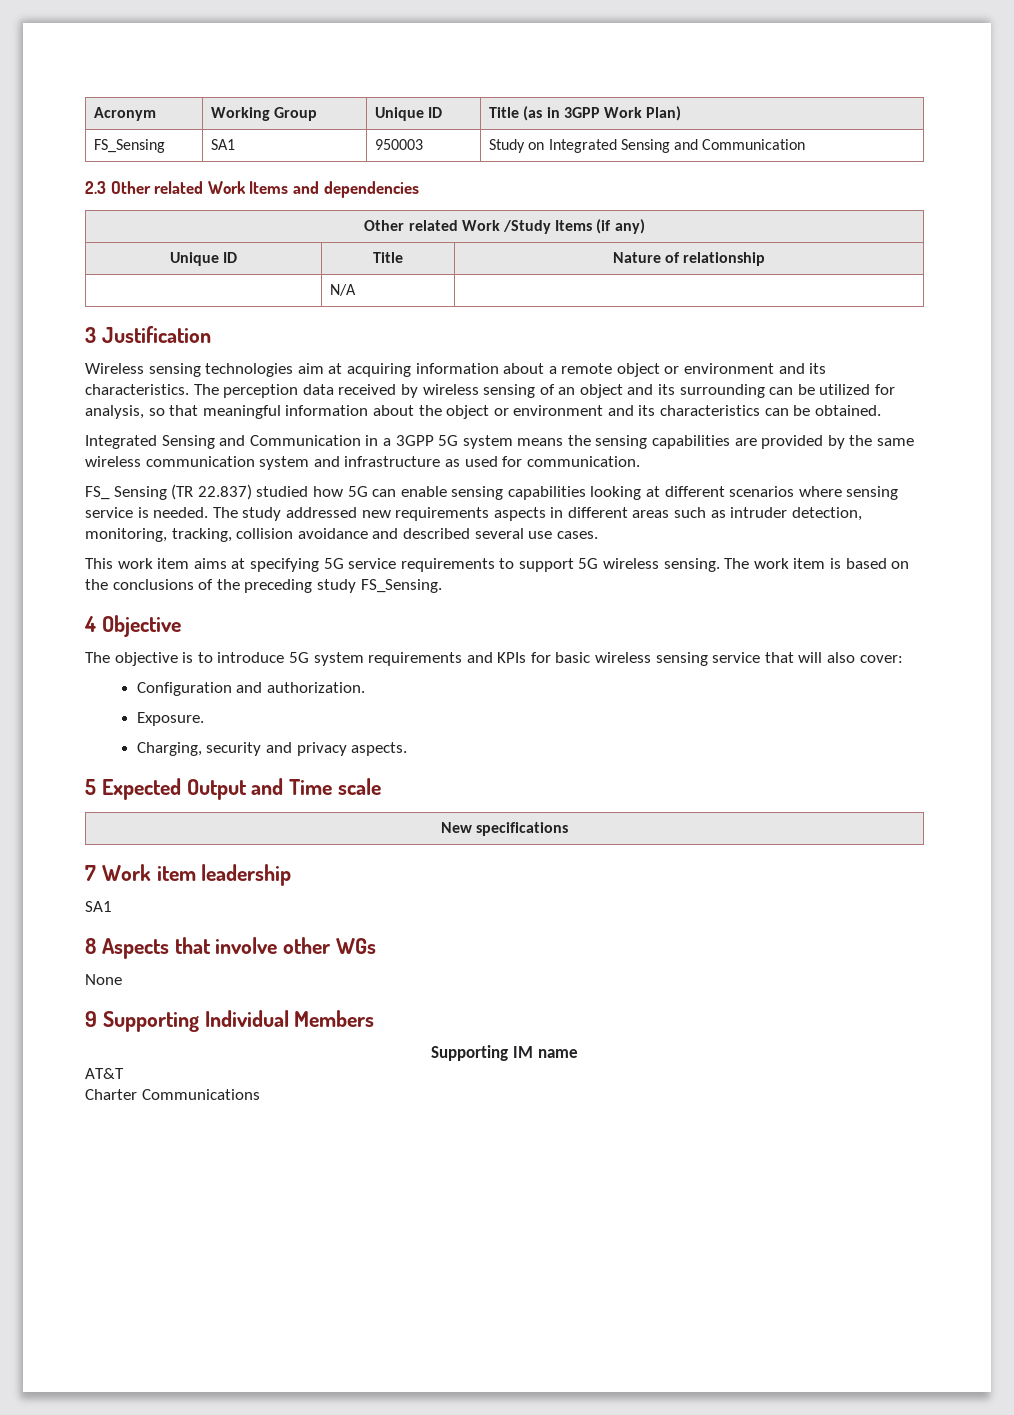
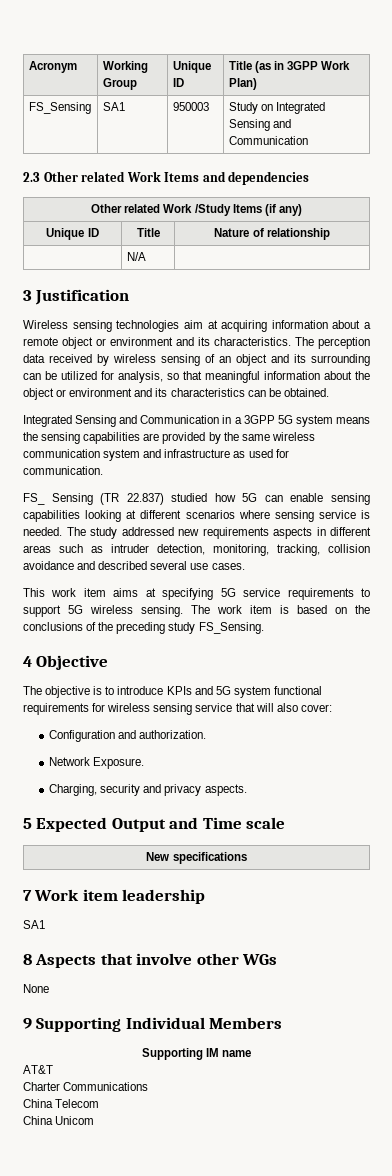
- The objective is to introduce 5G system requirements and KPIs for basic wireless sensing service that will also cover:
+ The objective is to introduce KPIs and 5G system functional requirements for wireless sensing service that will also cover:
- Exposure.
+ Network Exposure.
+ China Telecom
+ China Unicom

